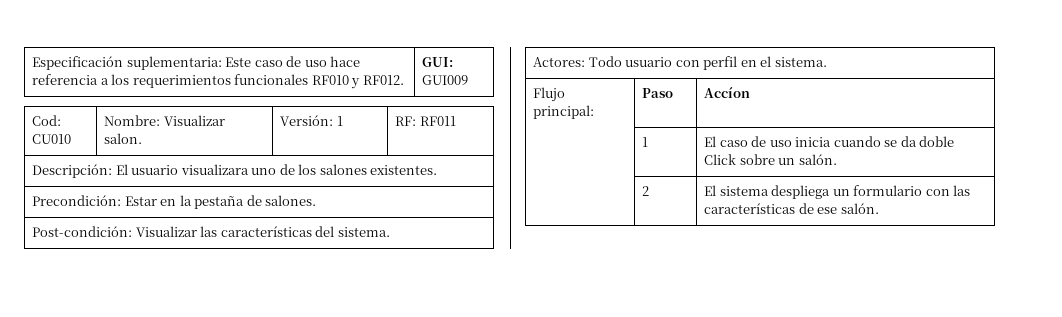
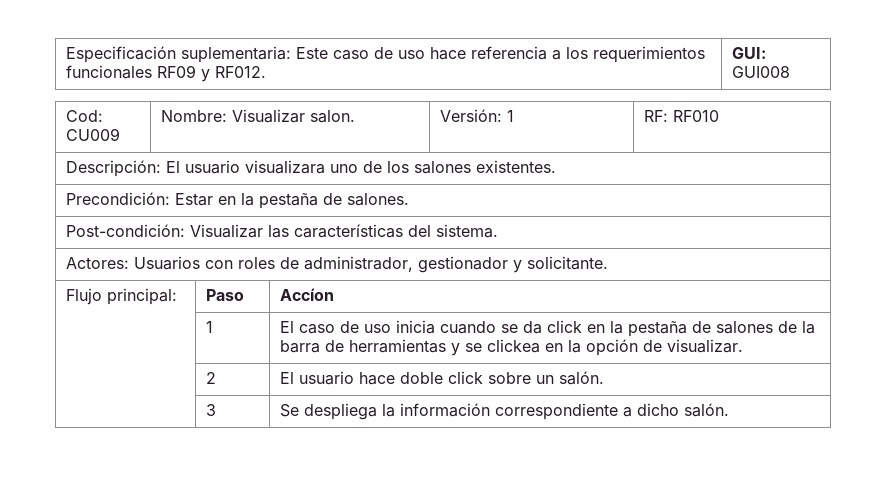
- Especificación suplementaria: Este caso de uso hace referencia a los requerimientos funcionales RF010 y RF012. | GUI: GUI009
+ Especificación suplementaria: Este caso de uso hace referencia a los requerimientos funcionales RF09 y RF012. | GUI: GUI008
- Cod: CU010 | Nombre: Visualizar salon. | Versión: 1 | RF: RF011
+ Cod: CU009 | Nombre: Visualizar salon. | Versión: 1 | RF: RF010
- Actores: Todo usuario con perfil en el sistema.
+ Actores: Usuarios con roles de administrador, gestionador y solicitante.
- | 1 | El caso de uso inicia cuando se da doble Click sobre un salón.
- | 2 | El sistema despliega un formulario con las características de ese salón.
+ | 1 | El caso de uso inicia cuando se da click en la pestaña de salones de la barra de herramientas y se clickea en la opción de visualizar.
+ | 2 | El usuario hace doble click sobre un salón.
+ | 3 | Se despliega la información correspondiente a dicho salón.

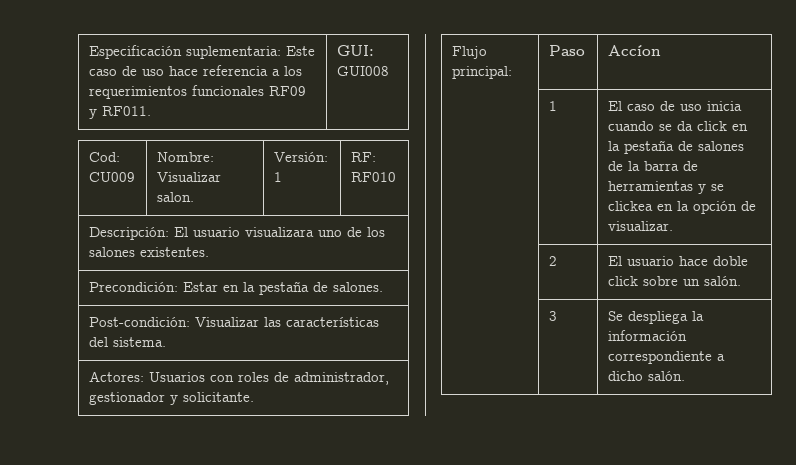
- Especificación suplementaria: Este caso de uso hace referencia a los requerimientos funcionales RF09 y RF012. | GUI: GUI008
+ Especificación suplementaria: Este caso de uso hace referencia a los requerimientos funcionales RF09 y RF011. | GUI: GUI008

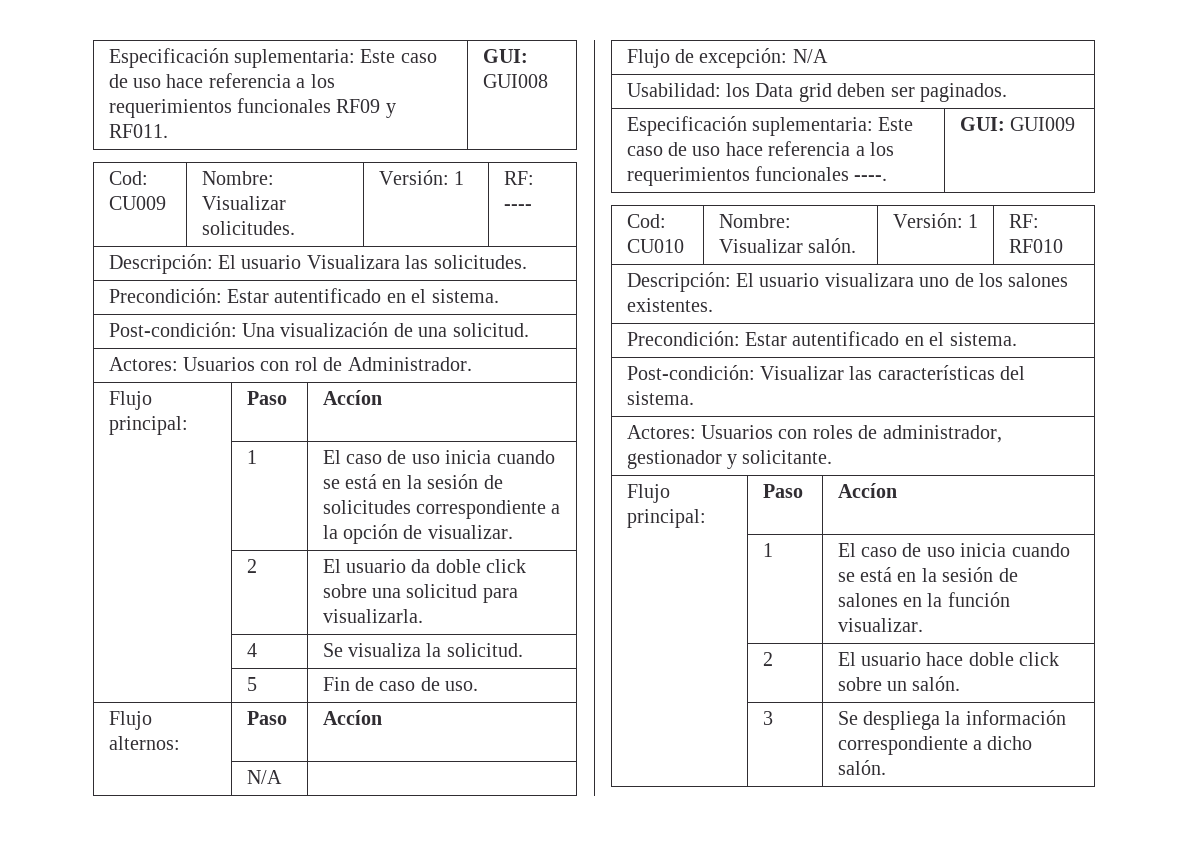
- Cod: CU009 | Nombre: Visualizar salon. | Versión: 1 | RF: RF010
+ Cod: CU009 | Nombre: Visualizar solicitudes. | Versión: 1 | RF: ----
+ Descripción: El usuario Visualizara las solicitudes.
+ Precondición: Estar autentificado en el sistema.
+ Post-condición: Una visualización de una solicitud.
+ Actores: Usuarios con rol de Administrador.
+ Flujo principal: | Paso | Accíon
+ | 1 | El caso de uso inicia cuando se está en la sesión de solicitudes correspondiente a la opción de visualizar.
+ | 2 | El usuario da doble click sobre una solicitud para visualizarla.
+ | 4 | Se visualiza la solicitud.
+ | 5 | Fin de caso de uso.
+ Flujo alternos: | Paso | Accíon
+ | N/A |
+ Flujo de excepción: N/A
+ Usabilidad: los Data grid deben ser paginados.
+ Especificación suplementaria: Este caso de uso hace referencia a los requerimientos funcionales ----. | GUI: GUI009
+ Cod: CU010 | Nombre: Visualizar salón. | Versión: 1 | RF: RF010
  Descripción: El usuario visualizara uno de los salones existentes.
- Precondición: Estar en la pestaña de salones.
+ Precondición: Estar autentificado en el sistema.
- | 1 | El caso de uso inicia cuando se da click en la pestaña de salones de la barra de herramientas y se clickea en la opción de visualizar.
+ | 1 | El caso de uso inicia cuando se está en la sesión de salones en la función visualizar.

